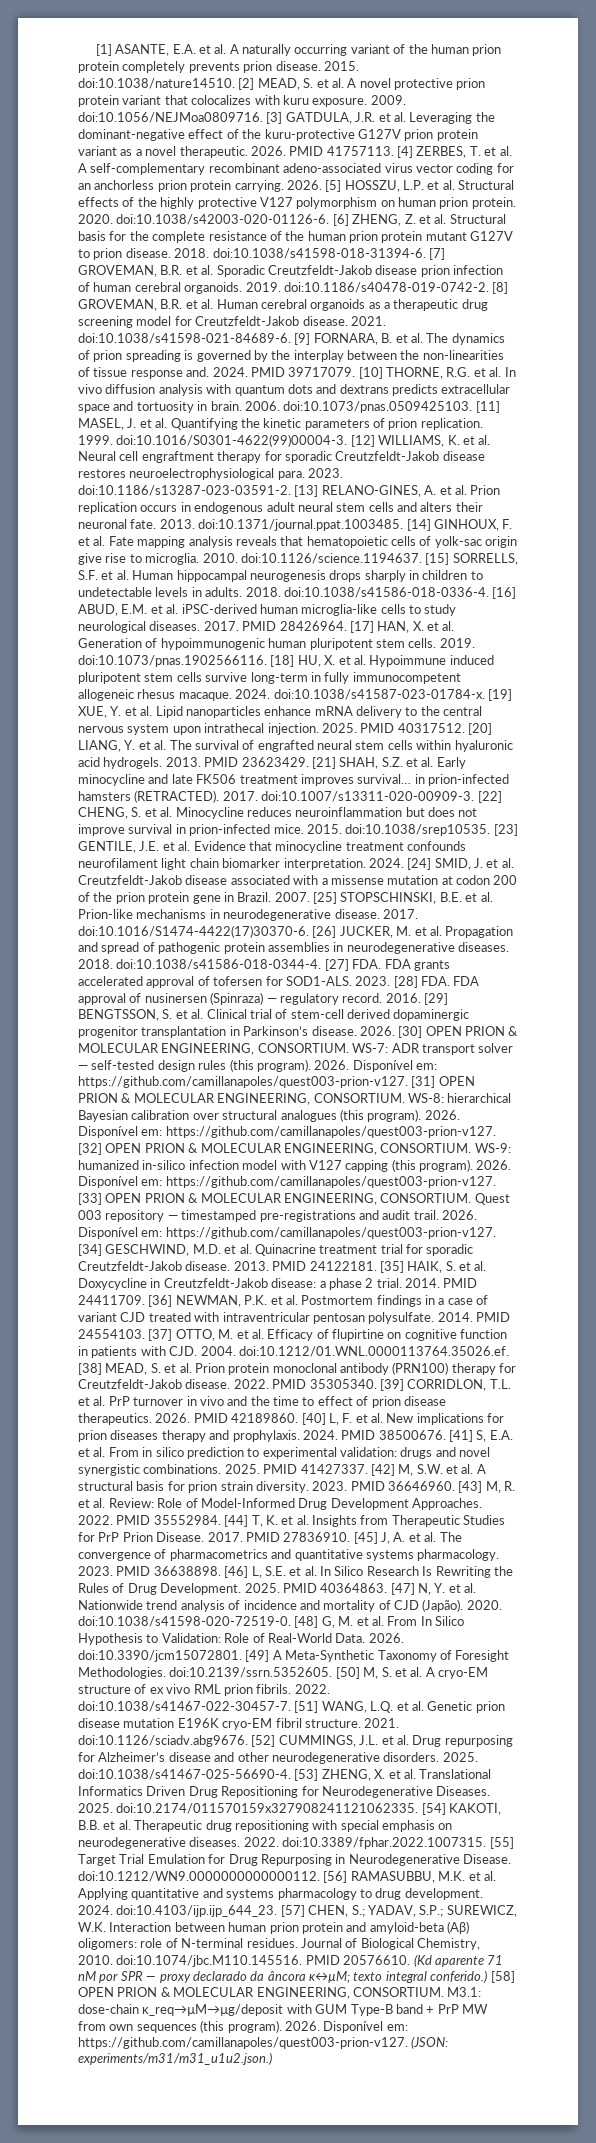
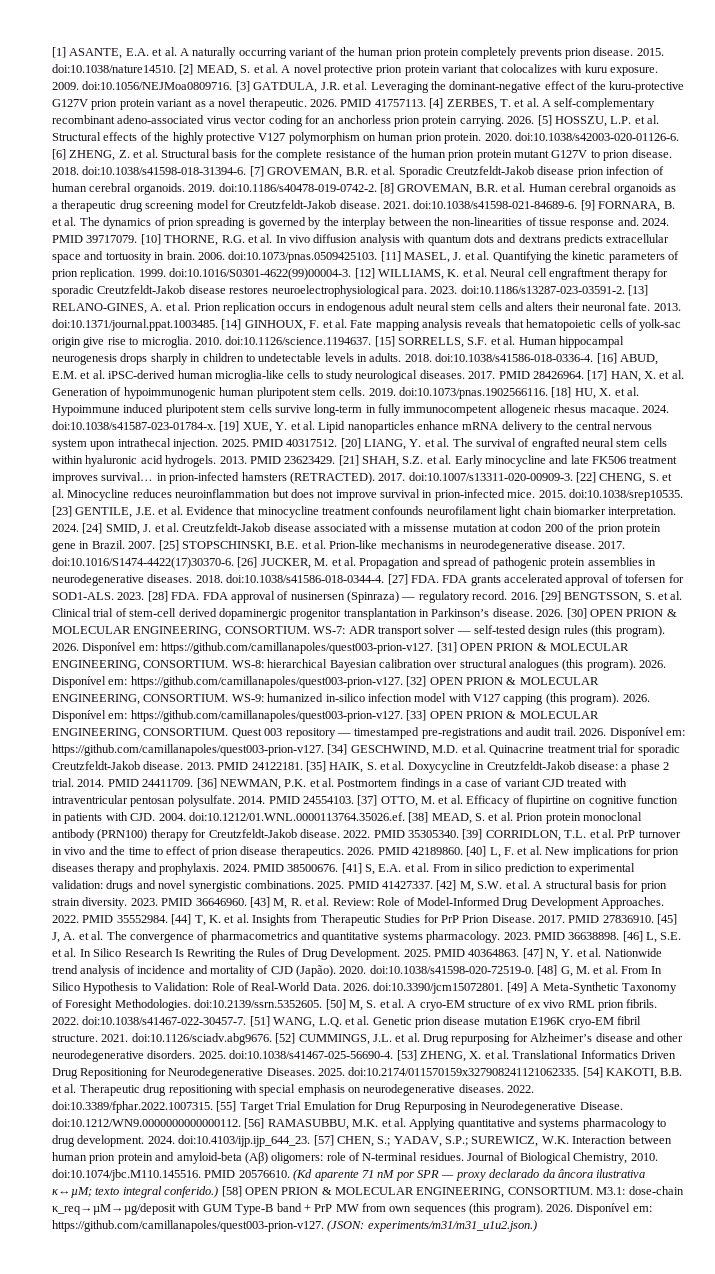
- (Kd aparente 71 nM por SPR — proxy declarado da âncora κ↔µM; texto integral conferido.)
+ (Kd aparente 71 nM por SPR — proxy declarado da âncora ilustrativa κ↔µM; texto integral conferido.)

